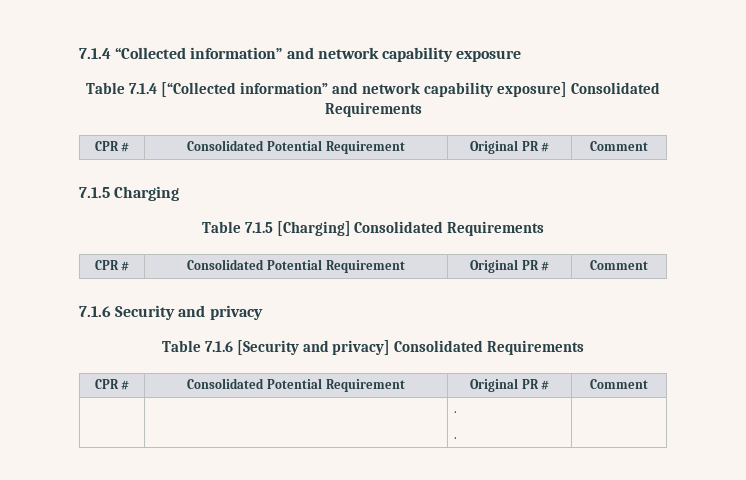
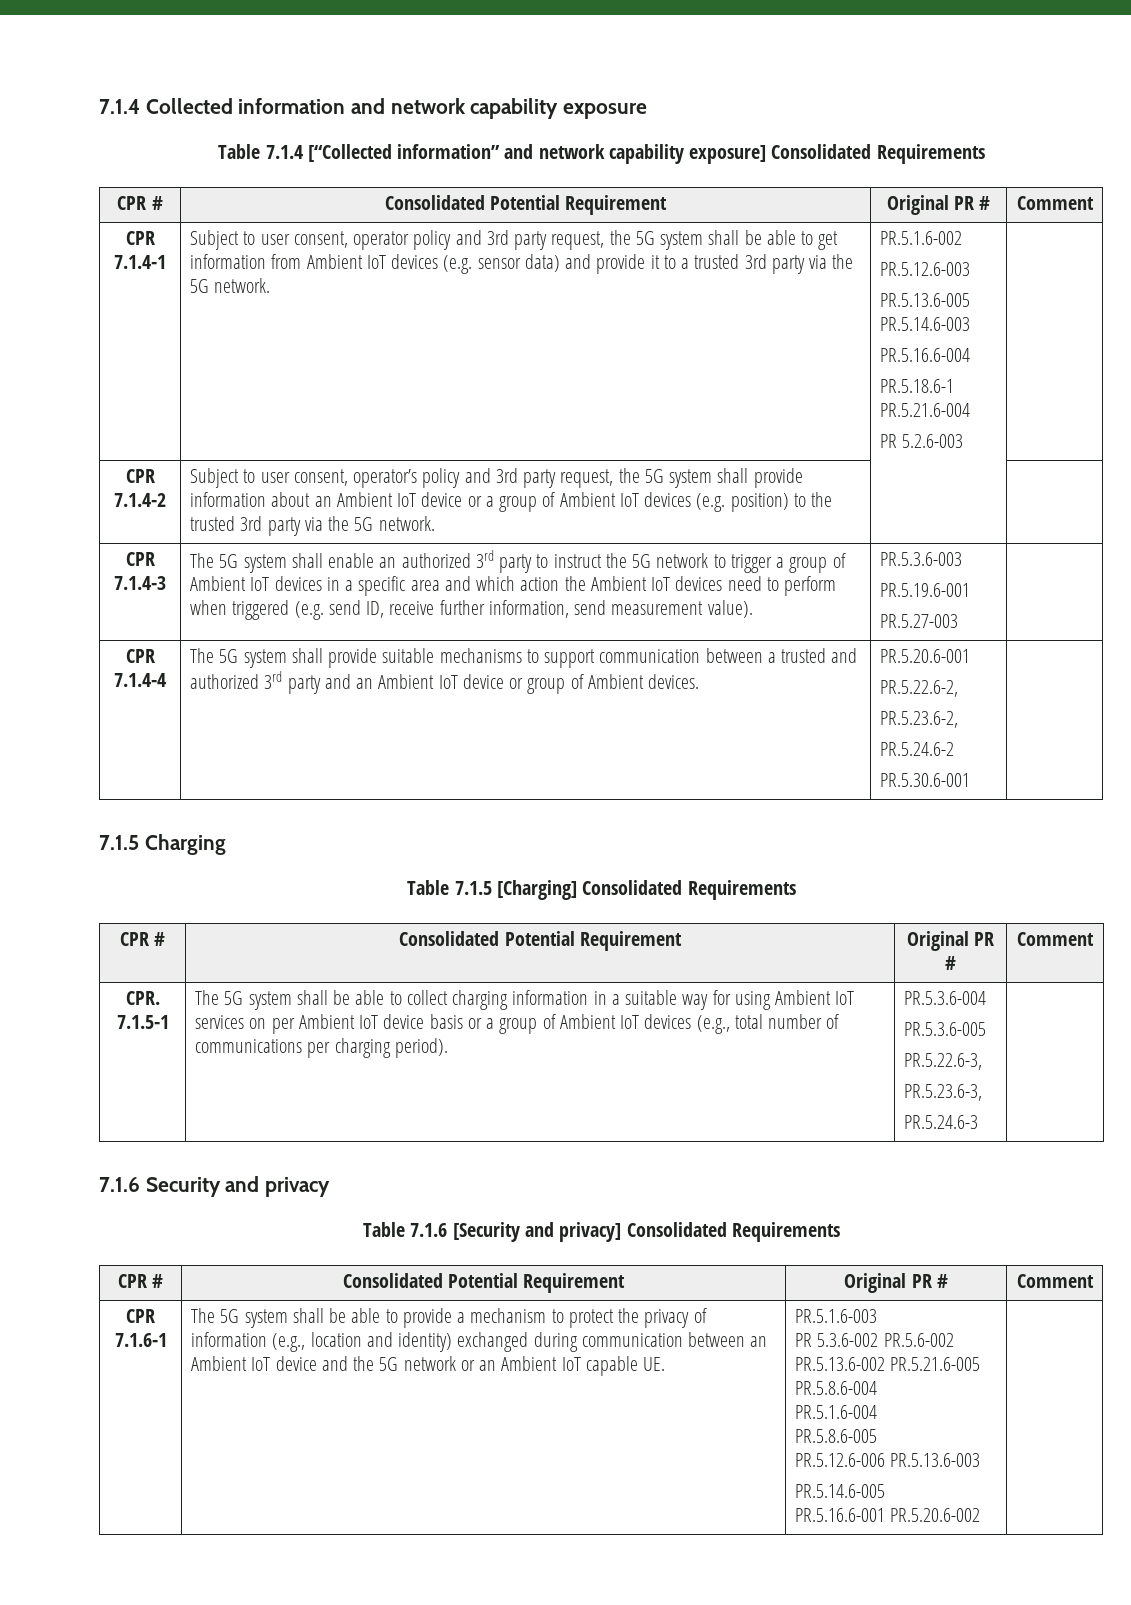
- 7.1.4 “Collected information” and network capability exposure
+ 7.1.4 Collected information and network capability exposure
+ CPR 7.1.4-1 | Subject to user consent, operator policy and 3rd party request, the 5G system shall be able to get information from Ambient IoT devices (e.g. sensor data) and provide it to a trusted 3rd party via the 5G network. | PR.5.1.6-002
+ PR.5.12.6-003
+ PR.5.13.6-005 PR.5.14.6-003
+ PR.5.16.6-004
+ PR.5.18.6-1 PR.5.21.6-004
+ PR 5.2.6-003 |
+ CPR 7.1.4-2 | Subject to user consent, operator’s policy and 3rd party request, the 5G system shall provide information about an Ambient IoT device or a group of Ambient IoT devices (e.g. position) to the trusted 3rd party via the 5G network. | |
+ CPR 7.1.4-3 | The 5G system shall enable an authorized 3rd party to instruct the 5G network to trigger a group of Ambient IoT devices in a specific area and which action the Ambient IoT devices need to perform when triggered (e.g. send ID, receive further information, send measurement value). | PR.5.3.6-003
+ PR.5.19.6-001
+ PR.5.27-003 |
+ CPR 7.1.4-4 | The 5G system shall provide suitable mechanisms to support communication between a trusted and authorized 3rd party and an Ambient IoT device or group of Ambient devices. | PR.5.20.6-001
+ PR.5.22.6-2,
+ PR.5.23.6-2,
+ PR.5.24.6-2
+ PR.5.30.6-001 |
+ CPR. 7.1.5-1 | The 5G system shall be able to collect charging information in a suitable way for using Ambient IoT services on per Ambient IoT device basis or a group of Ambient IoT devices (e.g., total number of communications per charging period). | PR.5.3.6-004
+ PR.5.3.6-005
+ PR.5.22.6-3,
+ PR.5.23.6-3,
+ PR.5.24.6-3
  Table 7.1.6 [Security and privacy] Consolidated Requirements
  CPR # | Consolidated Potential Requirement | Original PR # | Comment
- | | .
- .
+ CPR 7.1.6-1 | The 5G system shall be able to provide a mechanism to protect the privacy of information (e.g., location and identity) exchanged during communication between an Ambient IoT device and the 5G network or an Ambient IoT capable UE. | PR.5.1.6-003
+ PR 5.3.6-002 PR.5.6-002 PR.5.13.6-002 PR.5.21.6-005 PR.5.8.6-004
+ PR.5.1.6-004
+ PR.5.8.6-005
+ PR.5.12.6-006 PR.5.13.6-003
+ PR.5.14.6-005
+ PR.5.16.6-001 PR.5.20.6-002

